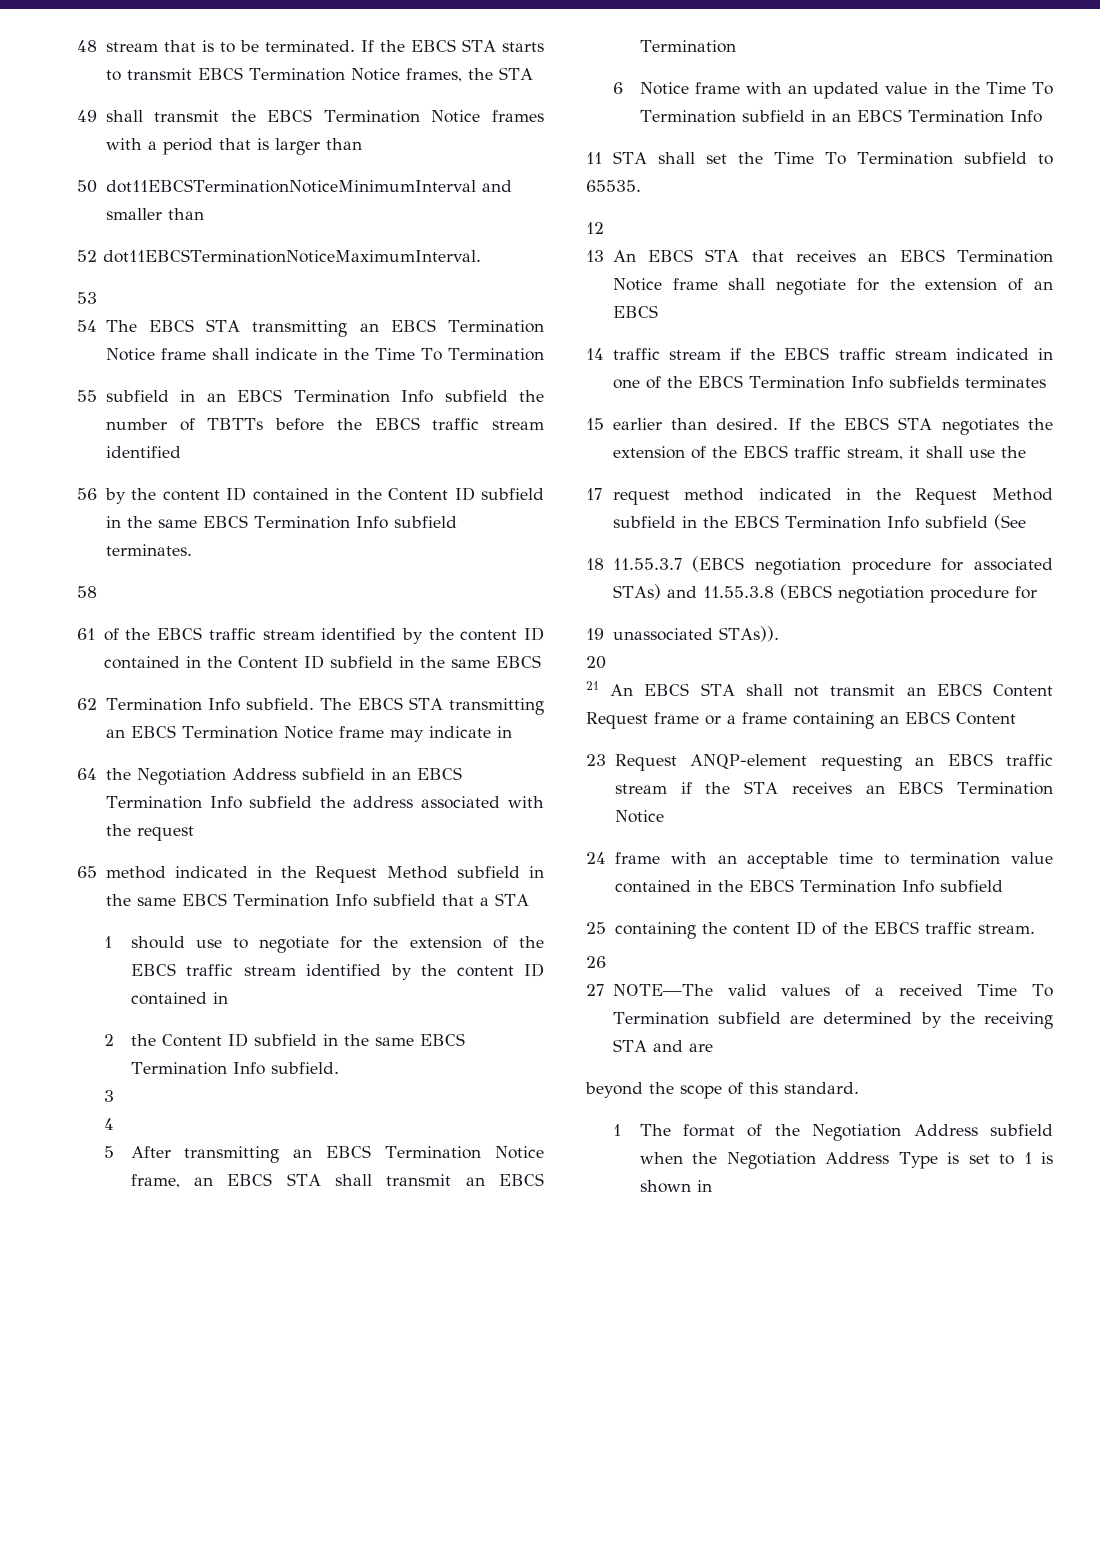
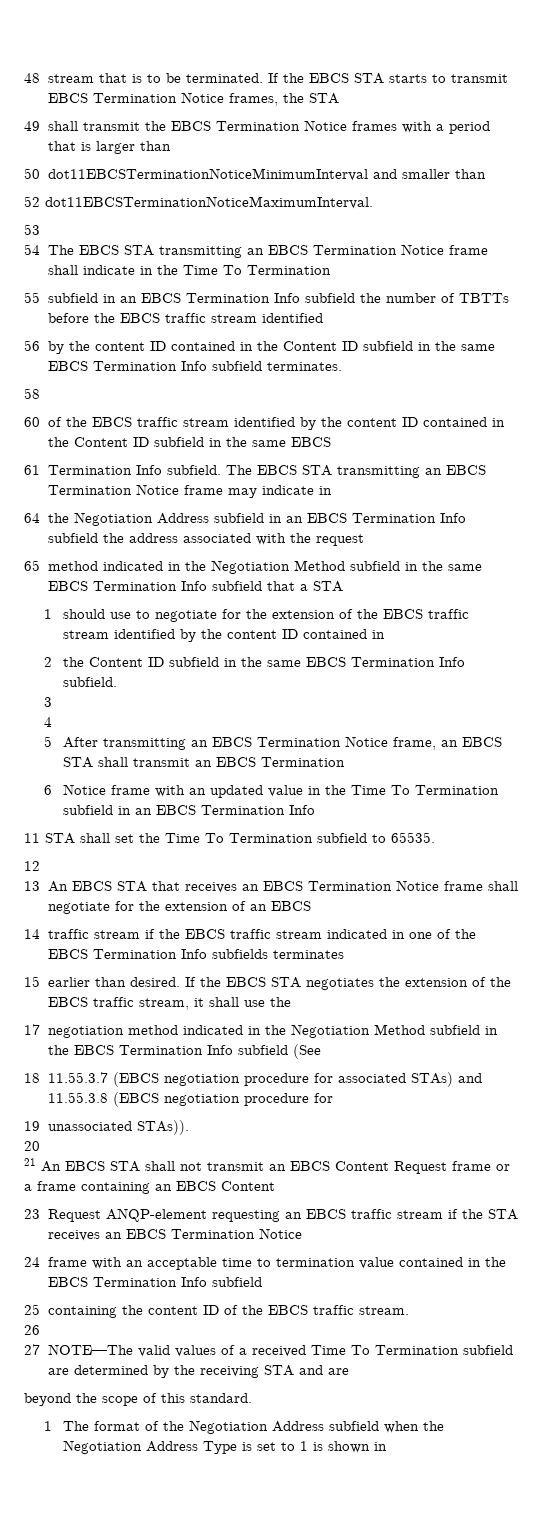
- 61 of the EBCS traffic stream identified by the content ID contained in the Content ID subfield in the same EBCS
+ 60 of the EBCS traffic stream identified by the content ID contained in the Content ID subfield in the same EBCS
- 62 Termination Info subfield.
+ 61 Termination Info subfield.
- 65 method indicated in the Request Method subfield in the same EBCS Termination Info subfield that a STA
+ 65 method indicated in the Negotiation Method subfield in the same EBCS Termination Info subfield that a STA
- 17 request method indicated in the Request Method subfield in the EBCS Termination Info subfield (See
+ 17 negotiation method indicated in the Negotiation Method subfield in the EBCS Termination Info subfield (See

